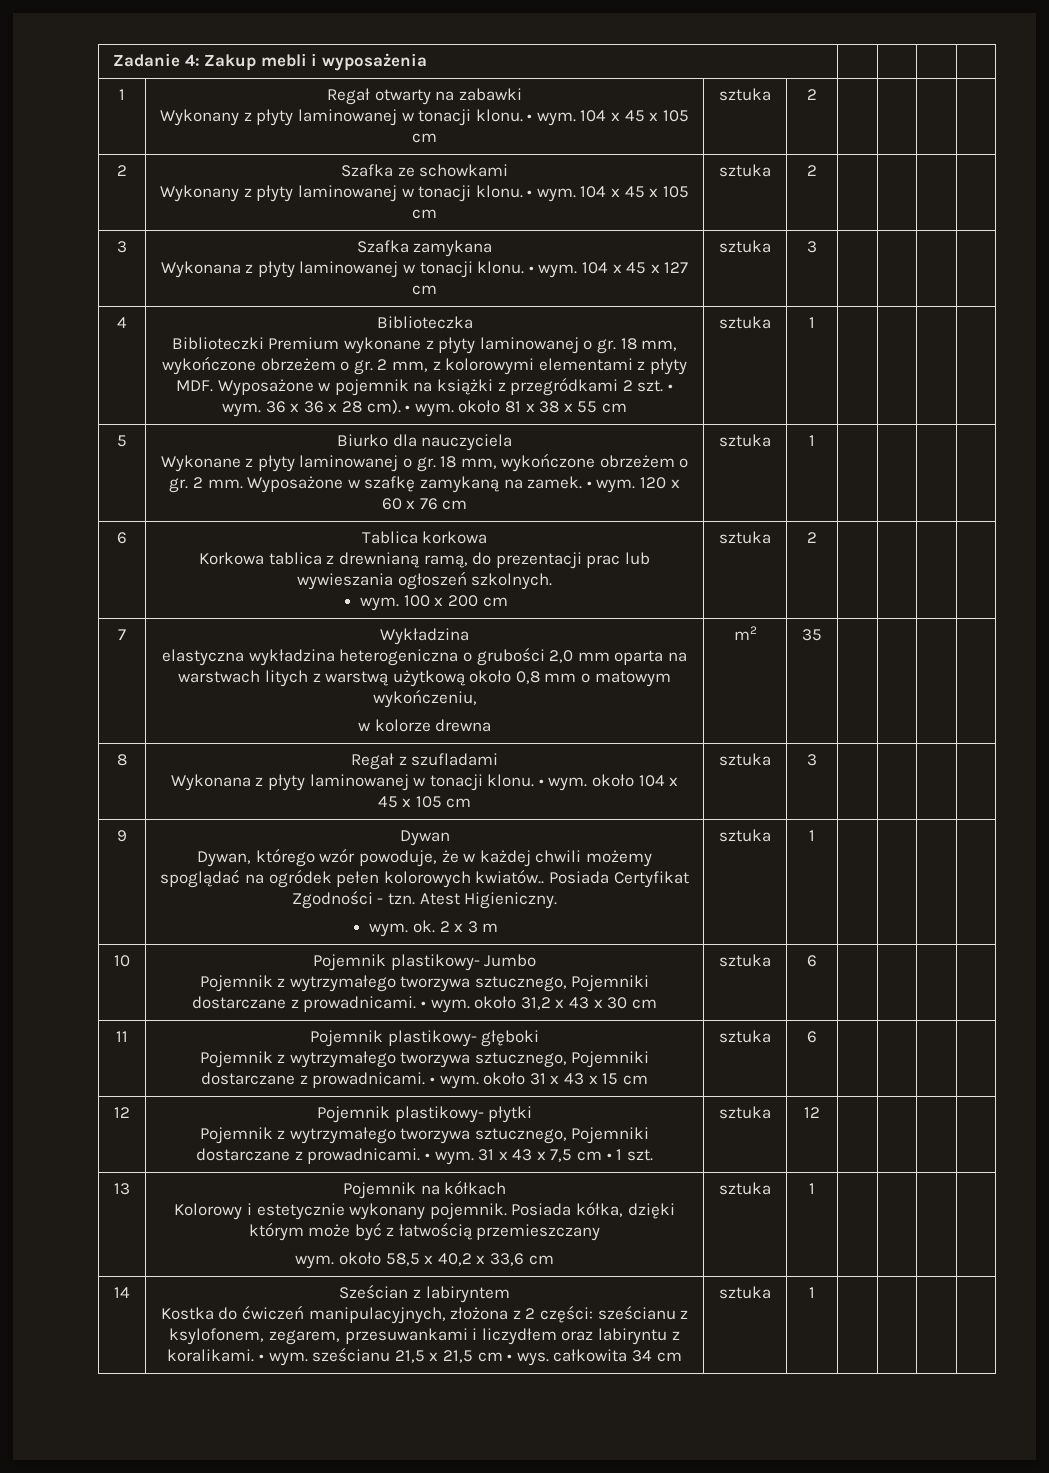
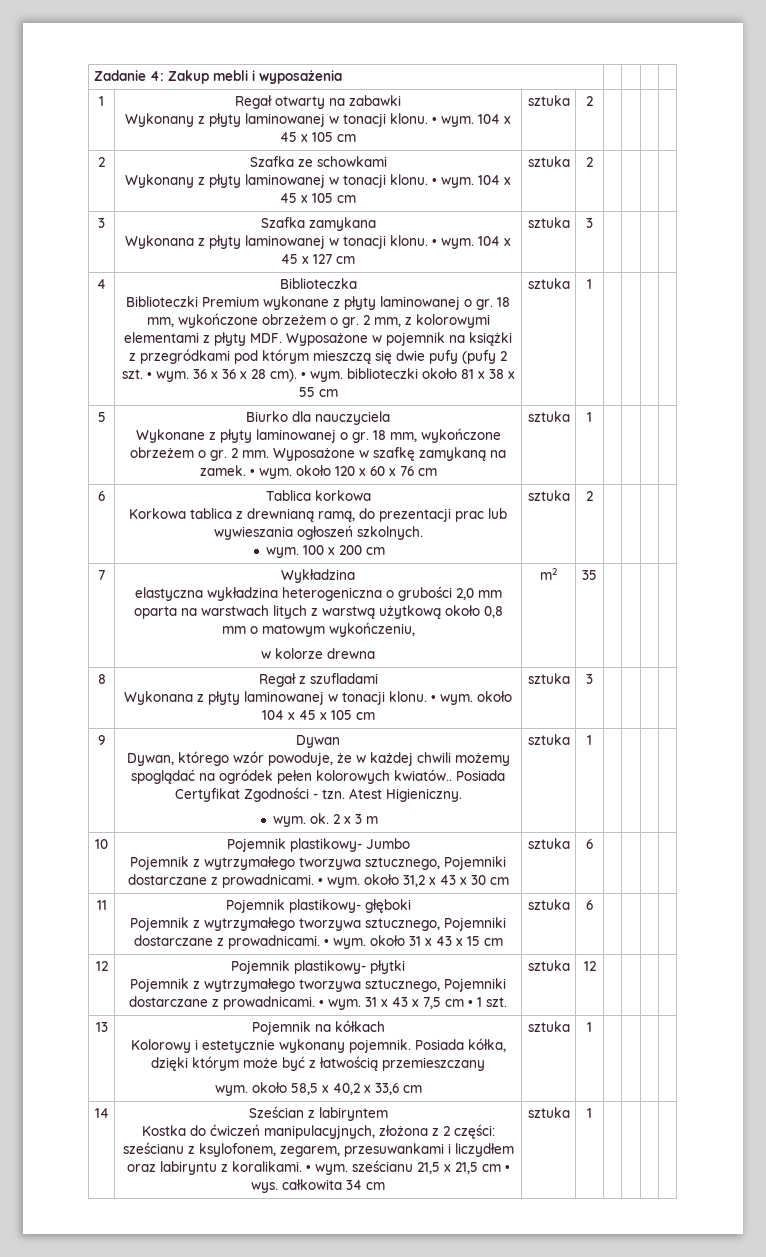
- 2 mm, z kolorowymi elementami z płyty MDF. Wyposażone w pojemnik na książki z przegródkami 2 szt.
+ 2 mm, z kolorowymi elementami z płyty MDF. Wyposażone w pojemnik na książki z przegródkami pod którym mieszczą się dwie pufy (pufy 2 szt.
- • wym. około 81 x 38 x 55 cm
+ • wym. biblioteczki około 81 x 38 x 55 cm
  5 | Biurko dla nauczyciela
- Wykonane z płyty laminowanej o gr. 18 mm, wykończone obrzeżem o gr. 2 mm. Wyposażone w szafkę zamykaną na zamek. • wym. 120 x 60 x 76 cm | sztuka | 1 | | | |
+ Wykonane z płyty laminowanej o gr. 18 mm, wykończone obrzeżem o gr. 2 mm. Wyposażone w szafkę zamykaną na zamek. • wym. około 120 x 60 x 76 cm | sztuka | 1 | | | |

